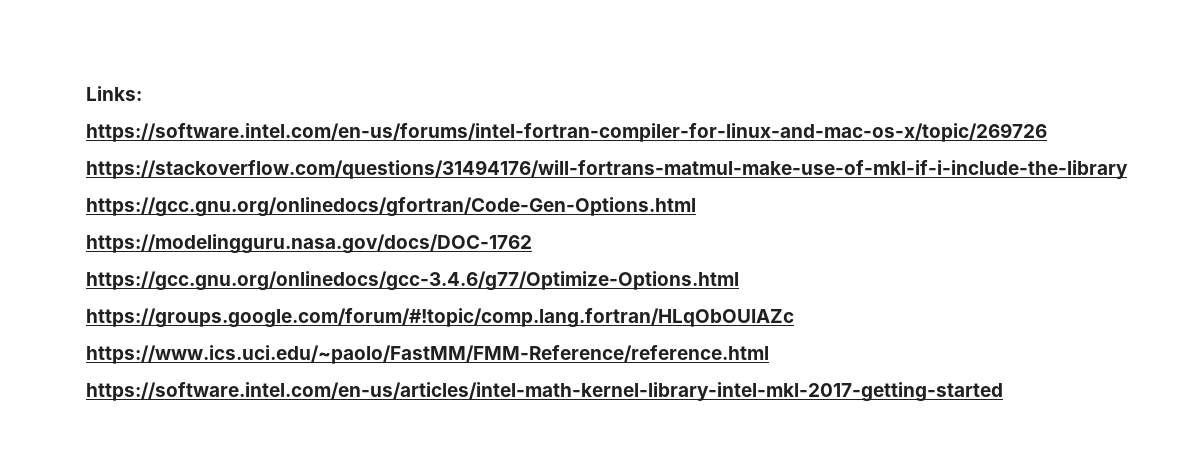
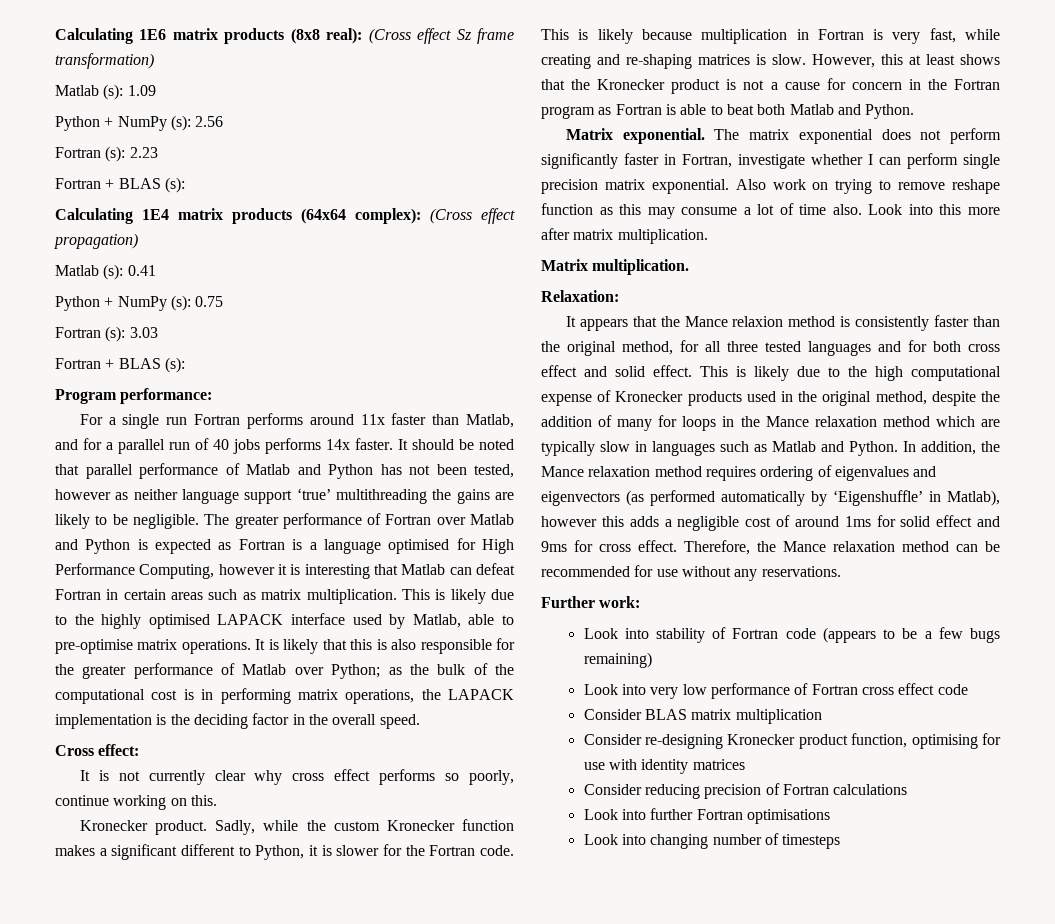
- Links:
- https://software.intel.com/en-us/forums/intel-fortran-compiler-for-linux-and-mac-os-x/topic/269726
- https://stackoverflow.com/questions/31494176/will-fortrans-matmul-make-use-of-mkl-if-i-include-the-library
- https://gcc.gnu.org/onlinedocs/gfortran/Code-Gen-Options.html
- https://modelingguru.nasa.gov/docs/DOC-1762
- https://gcc.gnu.org/onlinedocs/gcc-3.4.6/g77/Optimize-Options.html
- https://groups.google.com/forum/#!topic/comp.lang.fortran/HLqObOUIAZc
- https://www.ics.uci.edu/~paolo/FastMM/FMM-Reference/reference.html
- https://software.intel.com/en-us/articles/intel-math-kernel-library-intel-mkl-2017-getting-started
+ Calculating 1E6 matrix products (8x8 real): (Cross effect Sz frame transformation)
+ Matlab (s): 1.09
+ Python + NumPy (s): 2.56
+ Fortran (s): 2.23
+ Fortran + BLAS (s):
+ Calculating 1E4 matrix products (64x64 complex): (Cross effect propagation)
+ Matlab (s): 0.41
+ Python + NumPy (s): 0.75
+ Fortran (s): 3.03
+ Fortran + BLAS (s):
+ Program performance:
+ For a single run Fortran performs around 11x faster than Matlab, and for a parallel run of 40 jobs performs 14x faster. It should be noted that parallel performance of Matlab and Python has not been tested, however as neither language support ‘true’ multithreading the gains are likely to be negligible. The greater performance of Fortran over Matlab and Python is expected as Fortran is a language optimised for High Performance Computing, however it is interesting that Matlab can defeat Fortran in certain areas such as matrix multiplication. This is likely due to the highly optimised LAPACK interface used by Matlab, able to pre-optimise matrix operations. It is likely that this is also responsible for the greater performance of Matlab over Python; as the bulk of the computational cost is in performing matrix operations, the LAPACK implementation is the deciding factor in the overall speed.
+ Cross effect:
+ It is not currently clear why cross effect performs so poorly, continue working on this.
+ Kronecker product. Sadly, while the custom Kronecker function makes a significant different to Python, it is slower for the Fortran code. This is likely because multiplication in Fortran is very fast, while creating and re-shaping matrices is slow. However, this at least shows that the Kronecker product is not a cause for concern in the Fortran program as Fortran is able to beat both Matlab and Python.
+ Matrix exponential. The matrix exponential does not perform significantly faster in Fortran, investigate whether I can perform single precision matrix exponential. Also work on trying to remove reshape function as this may consume a lot of time also. Look into this more after matrix multiplication.
+ Matrix multiplication.
+ Relaxation:
+ It appears that the Mance relaxion method is consistently faster than the original method, for all three tested languages and for both cross effect and solid effect. This is likely due to the high computational expense of Kronecker products used in the original method, despite the addition of many for loops in the Mance relaxation method which are typically slow in languages such as Matlab and Python. In addition, the Mance relaxation method requires ordering of eigenvalues and eigenvectors (as performed automatically by ‘Eigenshuffle’ in Matlab), however this adds a negligible cost of around 1ms for solid effect and 9ms for cross effect. Therefore, the Mance relaxation method can be recommended for use without any reservations.
+ Further work:
+ Look into stability of Fortran code (appears to be a few bugs remaining)
+ Look into very low performance of Fortran cross effect code
+ Consider BLAS matrix multiplication
+ Consider re-designing Kronecker product function, optimising for use with identity matrices
+ Consider reducing precision of Fortran calculations
+ Look into further Fortran optimisations
+ Look into changing number of timesteps

